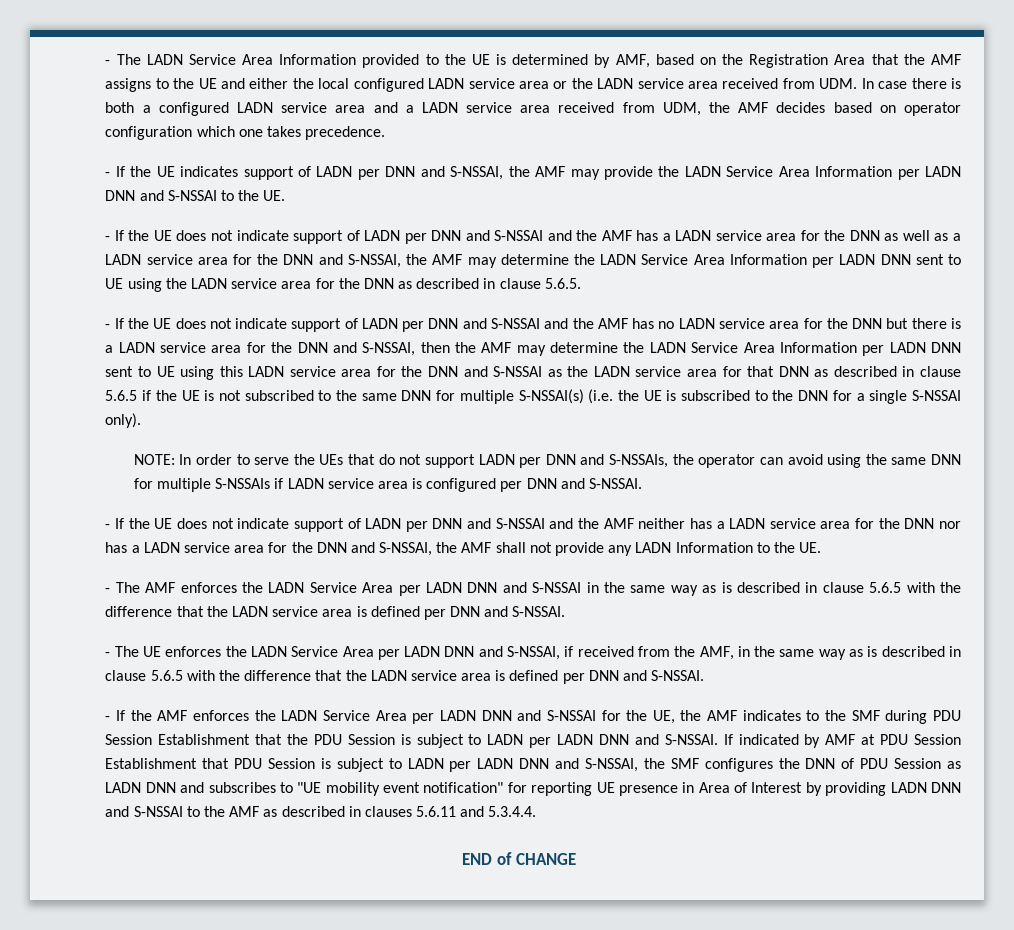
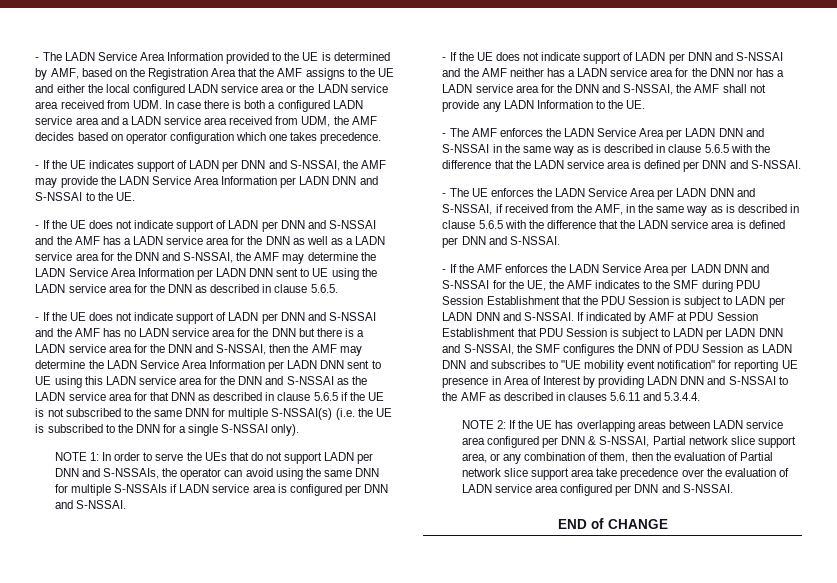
- NOTE: In order to serve the UEs that do not support LADN per DNN and S-NSSAIs, the operator can avoid using the same DNN for multiple S-NSSAIs if LADN service area is configured per DNN and S-NSSAI.
+ NOTE 1: In order to serve the UEs that do not support LADN per DNN and S-NSSAIs, the operator can avoid using the same DNN for multiple S-NSSAIs if LADN service area is configured per DNN and S-NSSAI.
+ NOTE 2: If the UE has overlapping areas between LADN service area configured per DNN & S-NSSAI, Partial network slice support area, or any combination of them, then the evaluation of Partial network slice support area take precedence over the evaluation of LADN service area configured per DNN and S-NSSAI.

